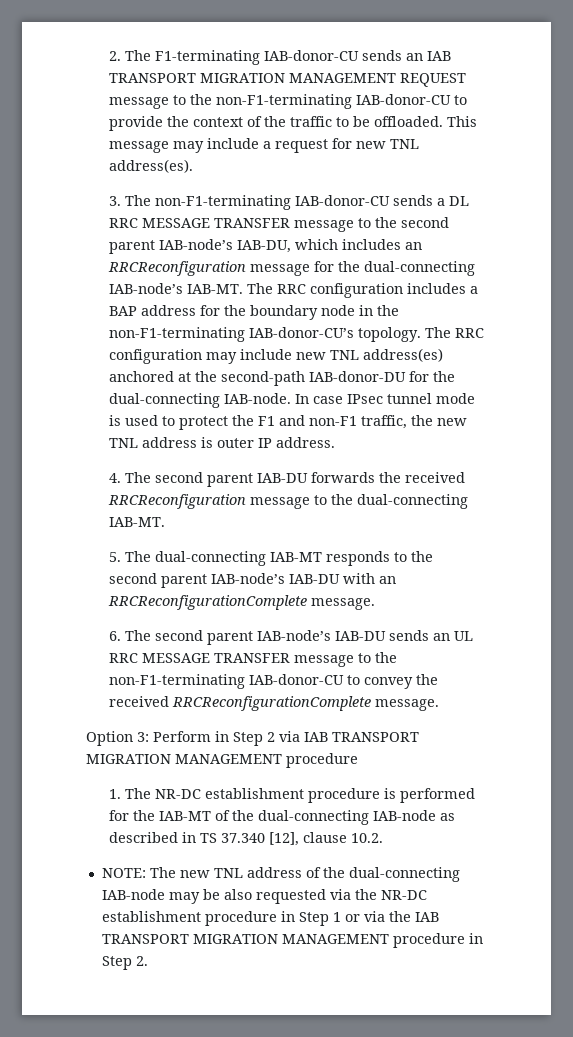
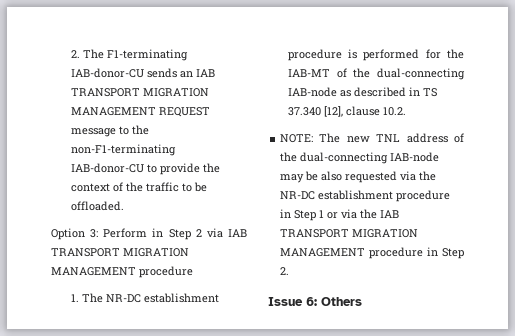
- This message may include a request for new TNL address(es).
- 3. The non-F1-terminating IAB-donor-CU sends a DL RRC MESSAGE TRANSFER message to the second parent IAB-node’s IAB-DU, which includes an RRCReconfiguration message for the dual-connecting IAB-node’s IAB-MT. The RRC configuration includes a BAP address for the boundary node in the non-F1-terminating IAB-donor-CU’s topology. The RRC configuration may include new TNL address(es) anchored at the second-path IAB-donor-DU for the dual-connecting IAB-node. In case IPsec tunnel mode is used to protect the F1 and non-F1 traffic, the new TNL address is outer IP address.
- 4. The second parent IAB-DU forwards the received RRCReconfiguration message to the dual-connecting IAB-MT.
- 5. The dual-connecting IAB-MT responds to the second parent IAB-node’s IAB-DU with an RRCReconfigurationComplete message.
- 6. The second parent IAB-node’s IAB-DU sends an UL RRC MESSAGE TRANSFER message to the non-F1-terminating IAB-donor-CU to convey the received RRCReconfigurationComplete message.
+ Issue 6: Others

